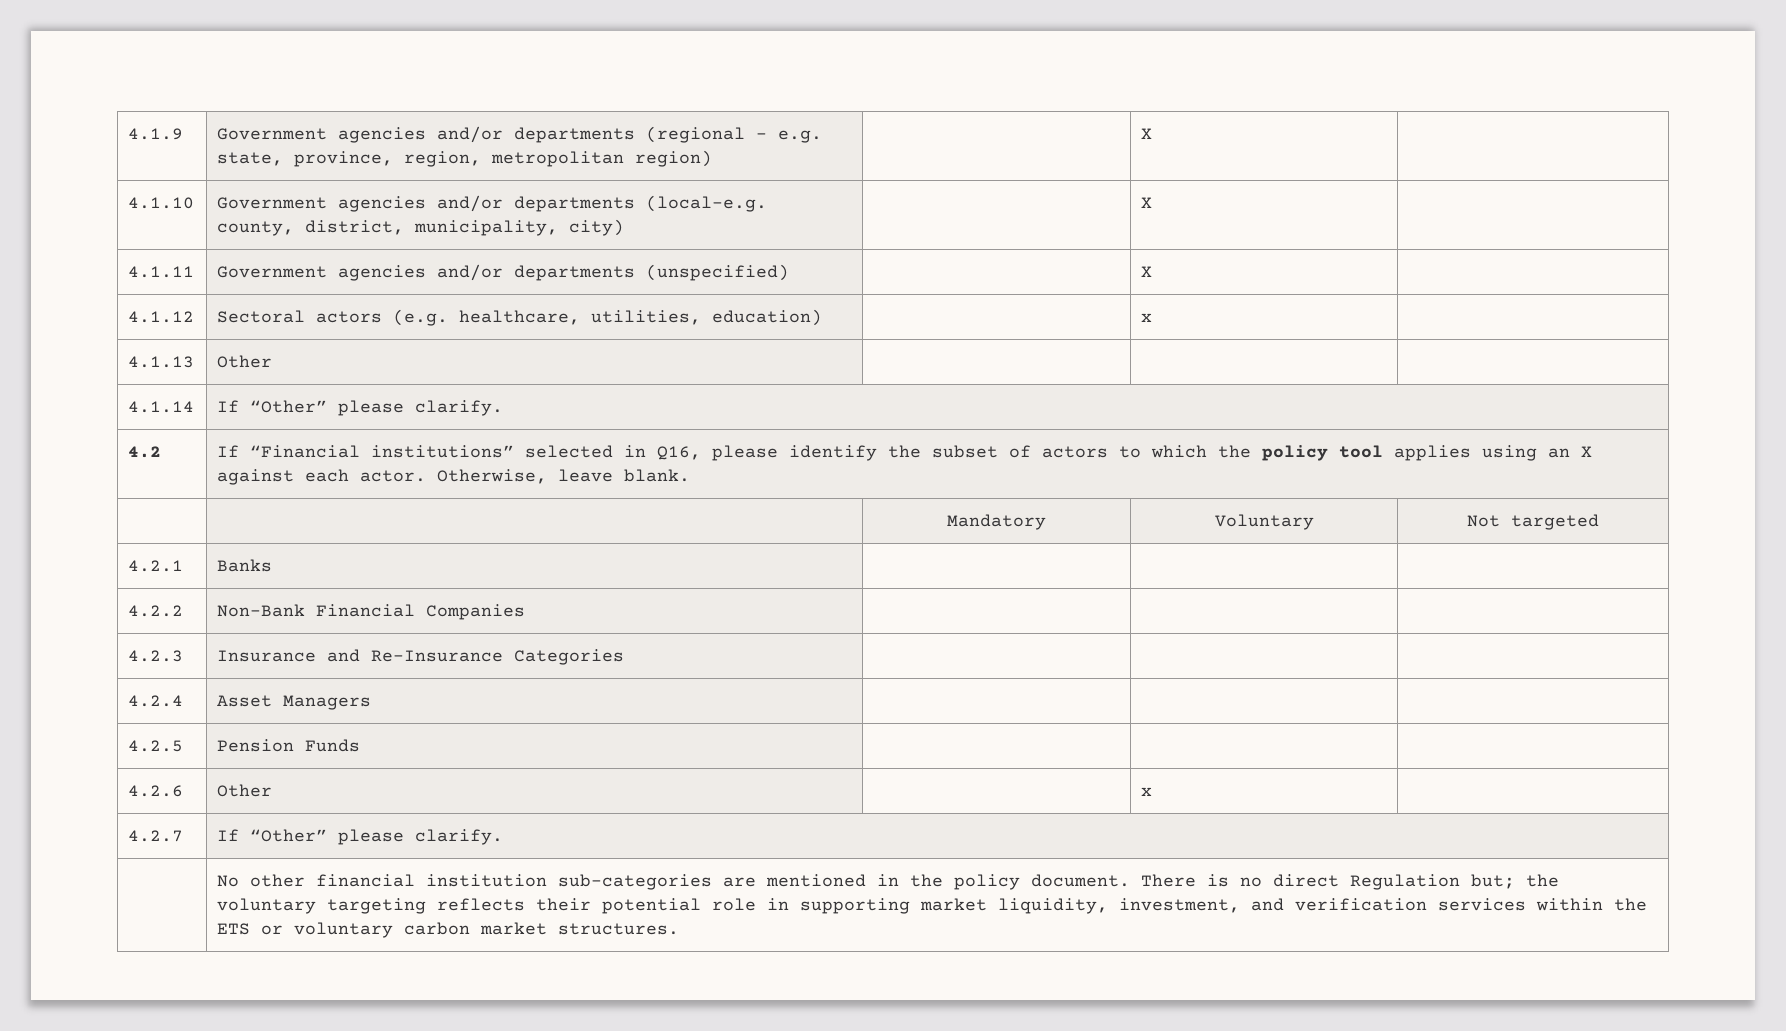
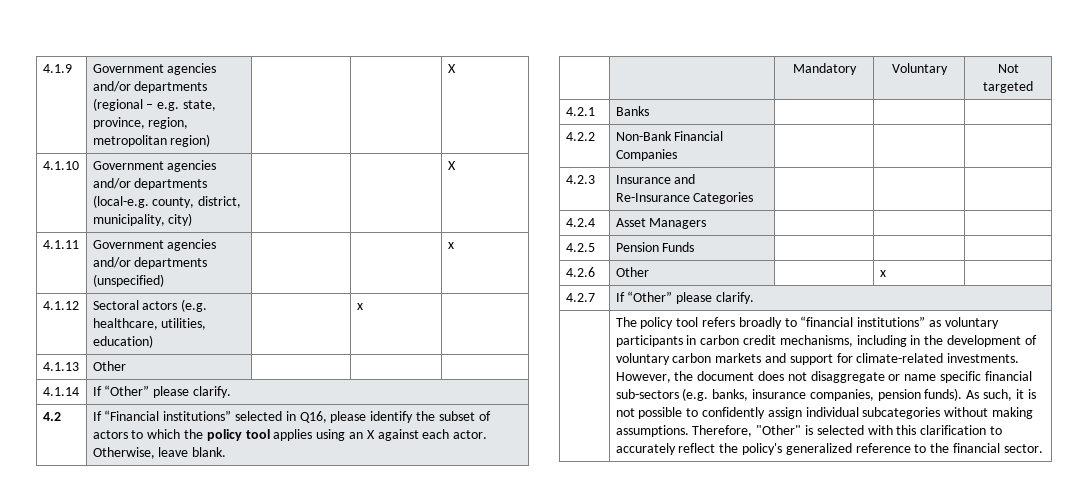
- 4.1.9 | Government agencies and/or departments (regional – e.g. state, province, region, metropolitan region) | | X |
+ 4.1.9 | Government agencies and/or departments (regional – e.g. state, province, region, metropolitan region) | | | X
- 4.1.10 | Government agencies and/or departments (local-e.g. county, district, municipality, city) | | X |
+ 4.1.10 | Government agencies and/or departments (local-e.g. county, district, municipality, city) | | | X
- 4.1.11 | Government agencies and/or departments (unspecified) | | X |
+ 4.1.11 | Government agencies and/or departments (unspecified) | | | x
- No other financial institution sub-categories are mentioned in the policy document. There is no direct Regulation but; the voluntary targeting reflects their potential role in supporting market liquidity, investment, and verification services within the ETS or voluntary carbon market structures.
+ The policy tool refers broadly to “financial institutions” as voluntary participants in carbon credit mechanisms, including in the development of voluntary carbon markets and support for climate-related investments. However, the document does not disaggregate or name specific financial sub-sectors (e.g. banks, insurance companies, pension funds). As such, it is not possible to confidently assign individual subcategories without making assumptions. Therefore, "Other" is selected with this clarification to accurately reflect the policy's generalized reference to the financial sector.

